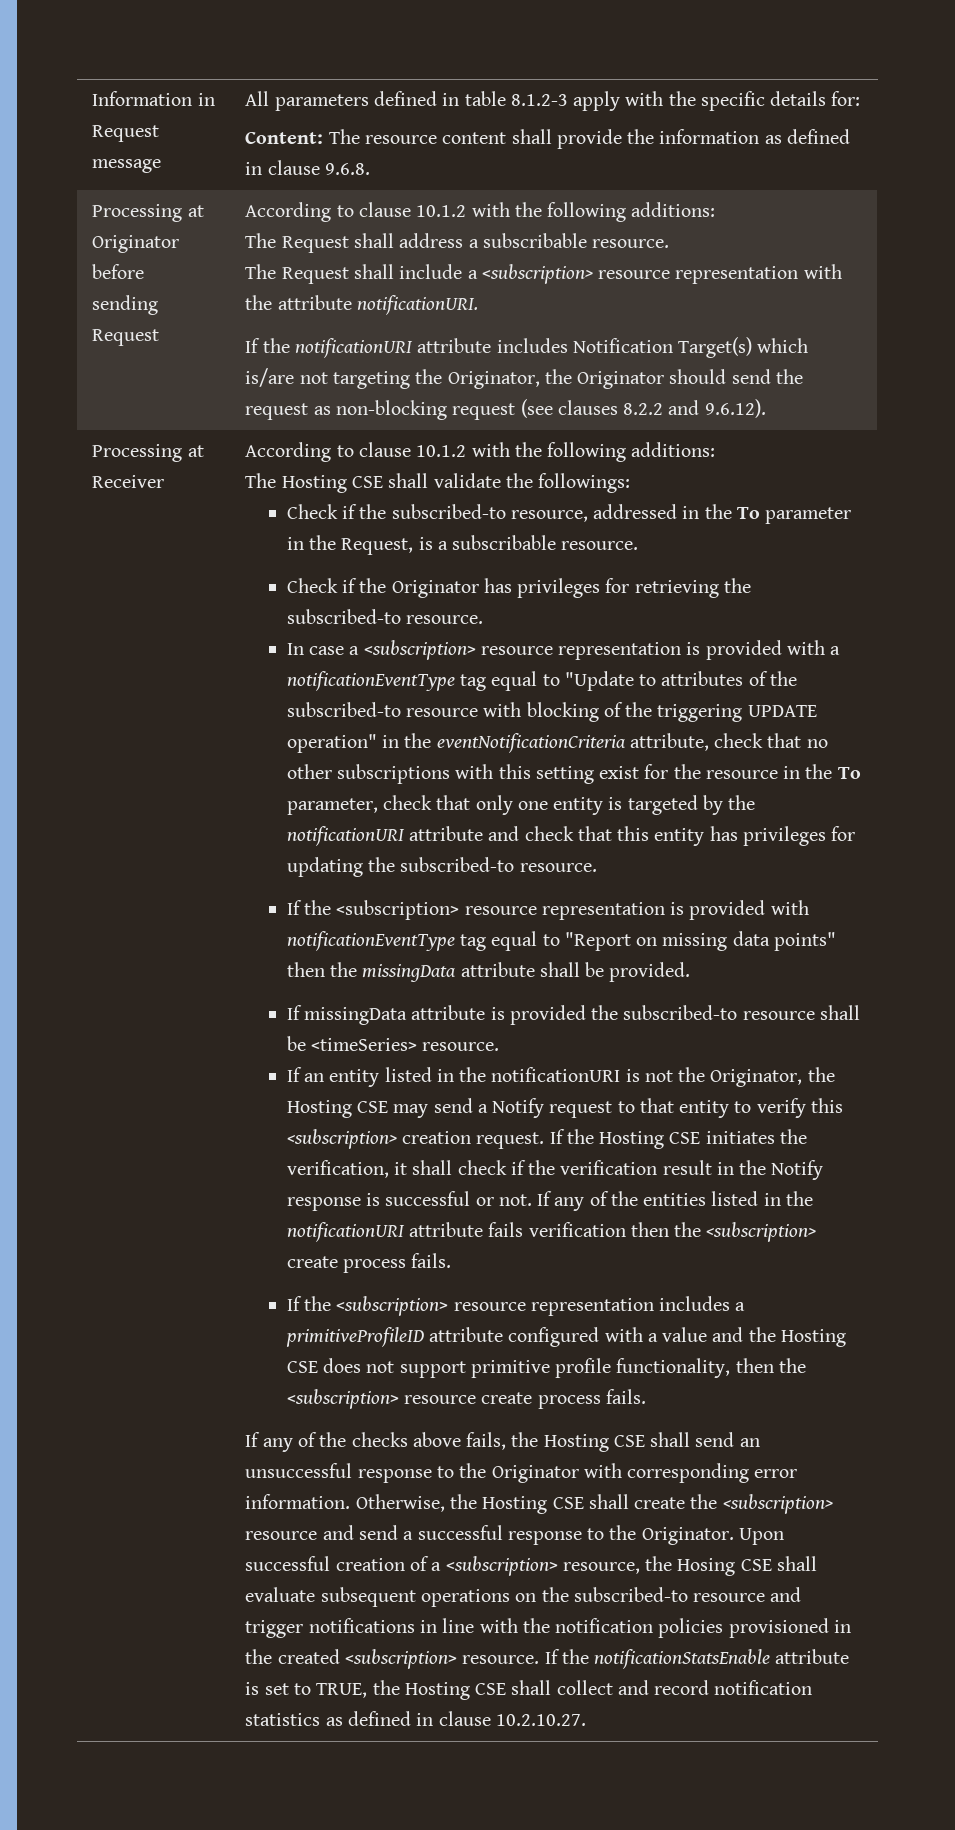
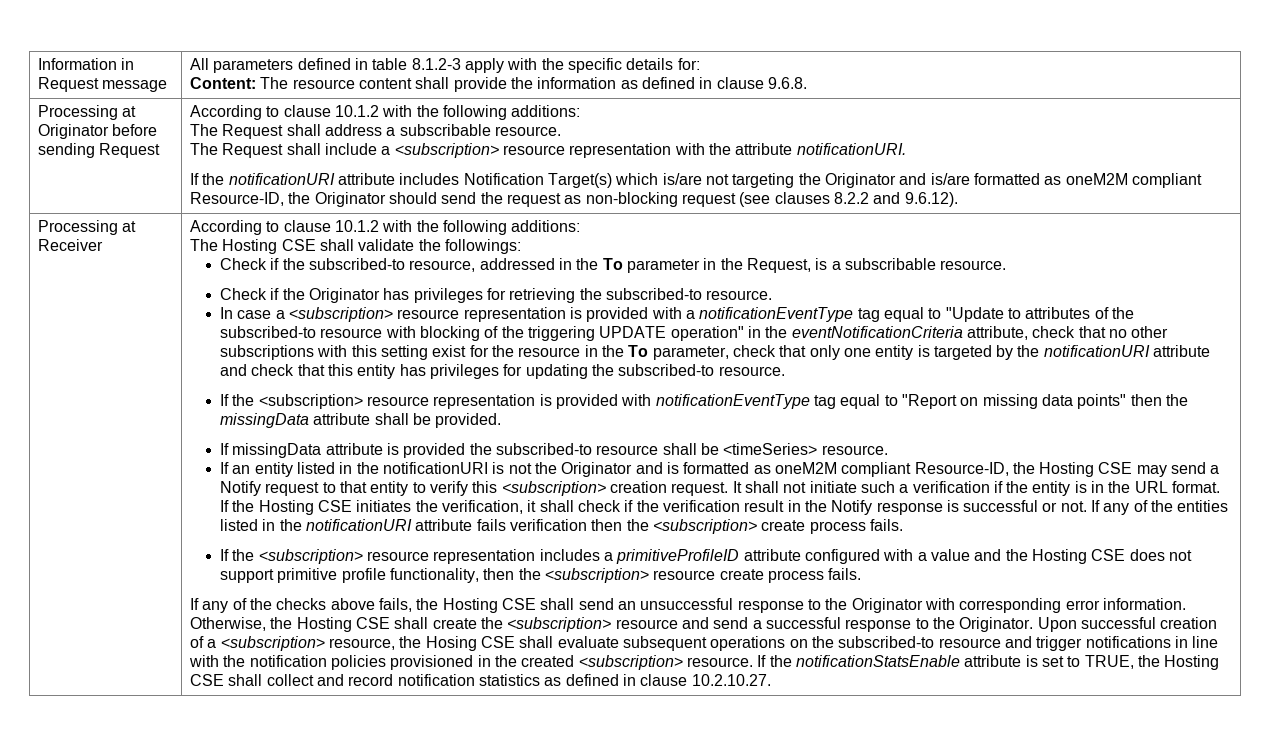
- If the notificationURI attribute includes Notification Target(s) which is/are not targeting the Originator, the Originator should send the request as non-blocking request (see clauses 8.2.2 and 9.6.12).
+ If the notificationURI attribute includes Notification Target(s) which is/are not targeting the Originator and is/are formatted as oneM2M compliant Resource-ID, the Originator should send the request as non-blocking request (see clauses 8.2.2 and 9.6.12).
- If an entity listed in the notificationURI is not the Originator, the Hosting CSE may send a Notify request to that entity to verify this <subscription> creation request.
+ If an entity listed in the notificationURI is not the Originator and is formatted as oneM2M compliant Resource-ID, the Hosting CSE may send a Notify request to that entity to verify this <subscription> creation request.
+ It shall not initiate such a verification if the entity is in the URL format.

